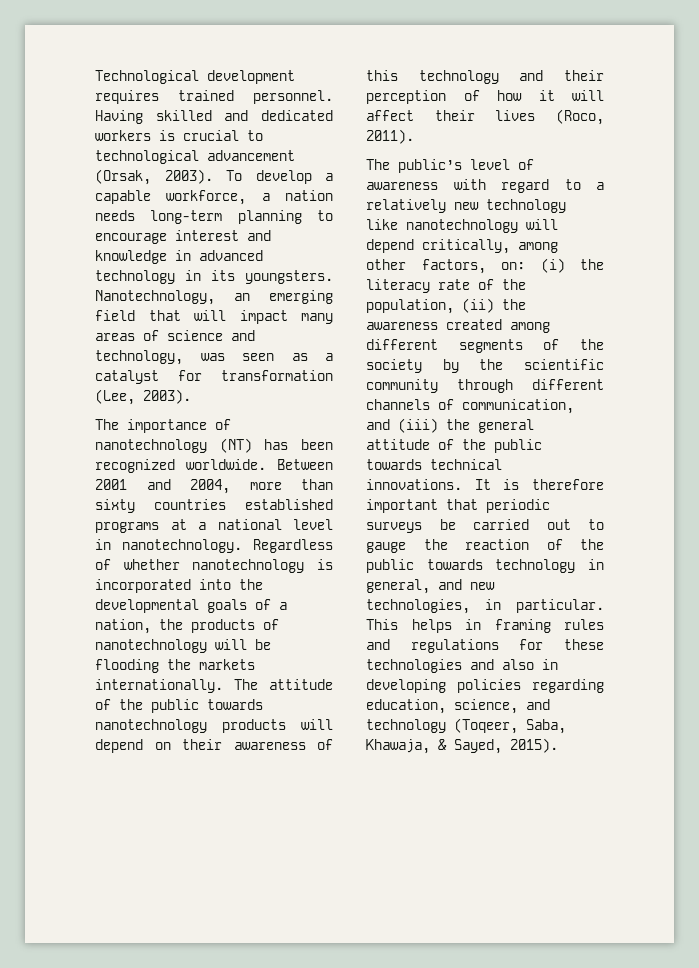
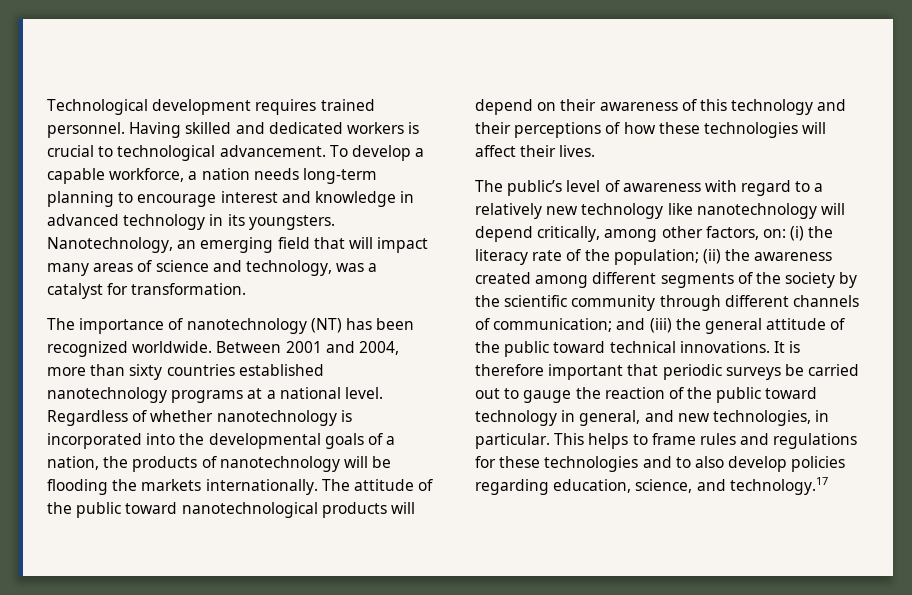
- Having skilled and dedicated workers is crucial to technological advancement (Orsak, 2003).
+ Having skilled and dedicated workers is crucial to technological advancement.
- Nanotechnology, an emerging field that will impact many areas of science and technology, was seen as a catalyst for transformation (Lee, 2003).
+ Nanotechnology, an emerging field that will impact many areas of science and technology, was a catalyst for transformation.
- Between 2001 and 2004, more than sixty countries established programs at a national level in nanotechnology.
+ Between 2001 and 2004, more than sixty countries established nanotechnology programs at a national level.
- The attitude of the public towards nanotechnology products will depend on their awareness of this technology and their perception of how it will affect their lives (Roco, 2011).
+ The attitude of the public toward nanotechnological products will depend on their awareness of this technology and their perceptions of how these technologies will affect their lives.
- The public’s level of awareness with regard to a relatively new technology like nanotechnology will depend critically, among other factors, on: (i) the literacy rate of the population, (ii) the awareness created among different segments of the society by the scientific community through different channels of communication, and (iii) the general attitude of the public towards technical innovations.
+ The public’s level of awareness with regard to a relatively new technology like nanotechnology will depend critically, among other factors, on: (i) the literacy rate of the population; (ii) the awareness created among different segments of the society by the scientific community through different channels of communication; and (iii) the general attitude of the public toward technical innovations.
- It is therefore important that periodic surveys be carried out to gauge the reaction of the public towards technology in general, and new technologies, in particular.
+ It is therefore important that periodic surveys be carried out to gauge the reaction of the public toward technology in general, and new technologies, in particular.
- This helps in framing rules and regulations for these technologies and also in developing policies regarding education, science, and technology (Toqeer, Saba, Khawaja, & Sayed, 2015).
+ This helps to frame rules and regulations for these technologies and to also develop policies regarding education, science, and technology.17

